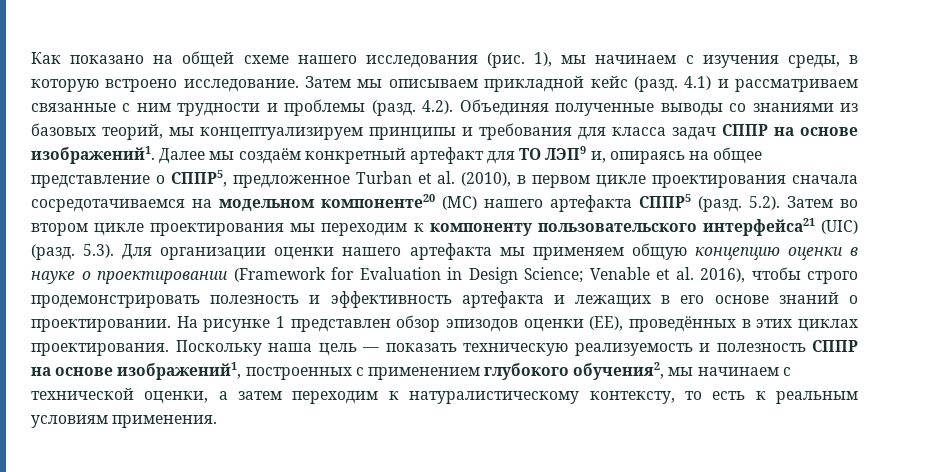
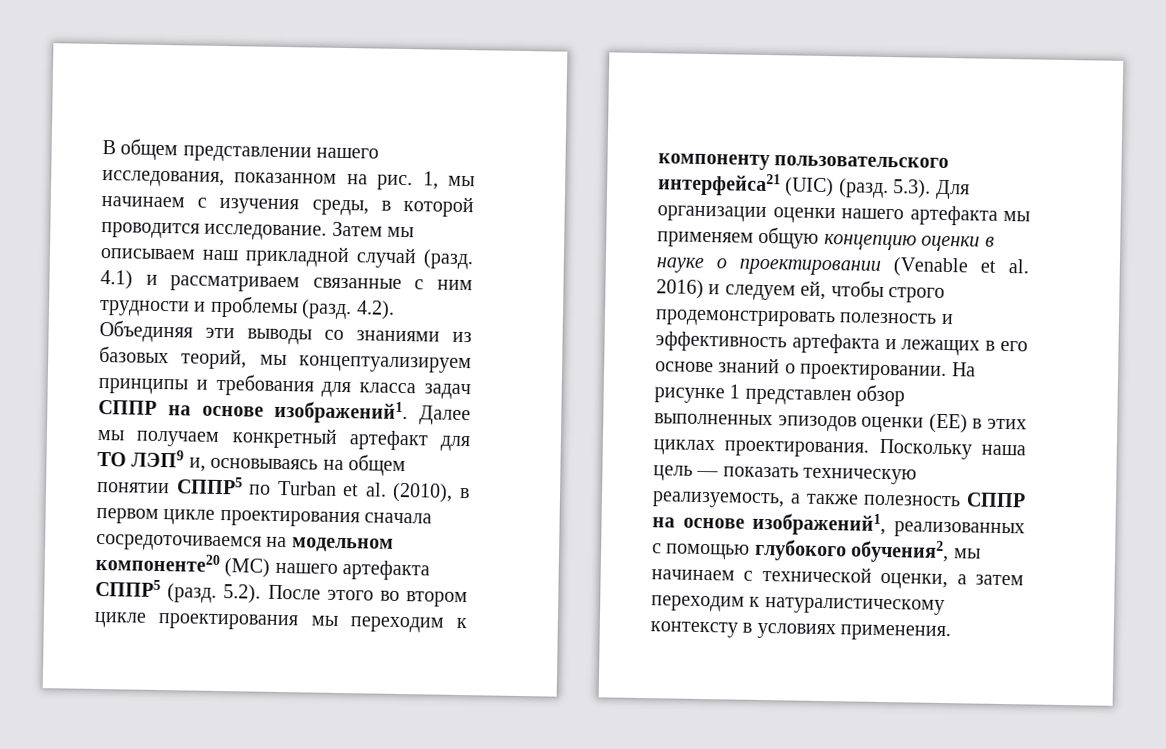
- Как показано на общей схеме нашего исследования (рис. 1), мы начинаем с изучения среды, в которую встроено исследование.
+ В общем представлении нашего исследования, показанном на рис. 1, мы начинаем с изучения среды, в которой проводится исследование.
- Затем мы описываем прикладной кейс (разд.
+ Затем мы описываем наш прикладной случай (разд.
- 4.2). Объединяя полученные выводы со знаниями из базовых теорий, мы концептуализируем принципы и требования для класса задач СППР на основе изображений1.
+ 4.2). Объединяя эти выводы со знаниями из базовых теорий, мы концептуализируем принципы и требования для класса задач СППР на основе изображений1.
- Далее мы создаём конкретный артефакт для ТО ЛЭП9 и, опираясь на общее представление о СППР5, предложенное Turban et al. (2010), в первом цикле проектирования сначала сосредотачиваемся на модельном компоненте20 (MC) нашего артефакта СППР5 (разд.
+ Далее мы получаем конкретный артефакт для ТО ЛЭП9 и, основываясь на общем понятии СППР5 по Turban et al. (2010), в первом цикле проектирования сначала сосредоточиваемся на модельном компоненте20 (MC) нашего артефакта СППР5 (разд.
- 5.2). Затем во втором цикле проектирования мы переходим к компоненту пользовательского интерфейса21 (UIC) (разд.
+ 5.2). После этого во втором цикле проектирования мы переходим к компоненту пользовательского интерфейса21 (UIC) (разд.
- 5.3). Для организации оценки нашего артефакта мы применяем общую концепцию оценки в науке о проектировании (Framework for Evaluation in Design Science; Venable et al. 2016), чтобы строго продемонстрировать полезность и эффективность артефакта и лежащих в его основе знаний о проектировании.
+ 5.3). Для организации оценки нашего артефакта мы применяем общую концепцию оценки в науке о проектировании (Venable et al. 2016) и следуем ей, чтобы строго продемонстрировать полезность и эффективность артефакта и лежащих в его основе знаний о проектировании.
- На рисунке 1 представлен обзор эпизодов оценки (EE), проведённых в этих циклах проектирования.
+ На рисунке 1 представлен обзор выполненных эпизодов оценки (EE) в этих циклах проектирования.
- Поскольку наша цель — показать техническую реализуемость и полезность СППР на основе изображений1, построенных с применением глубокого обучения2, мы начинаем с технической оценки, а затем переходим к натуралистическому контексту, то есть к реальным условиям применения.
+ Поскольку наша цель — показать техническую реализуемость, а также полезность СППР на основе изображений1, реализованных с помощью глубокого обучения2, мы начинаем с технической оценки, а затем переходим к натуралистическому контексту в условиях применения.

